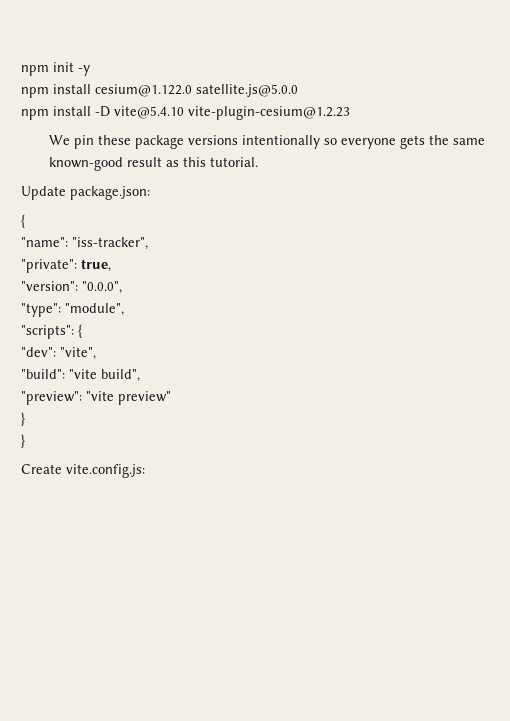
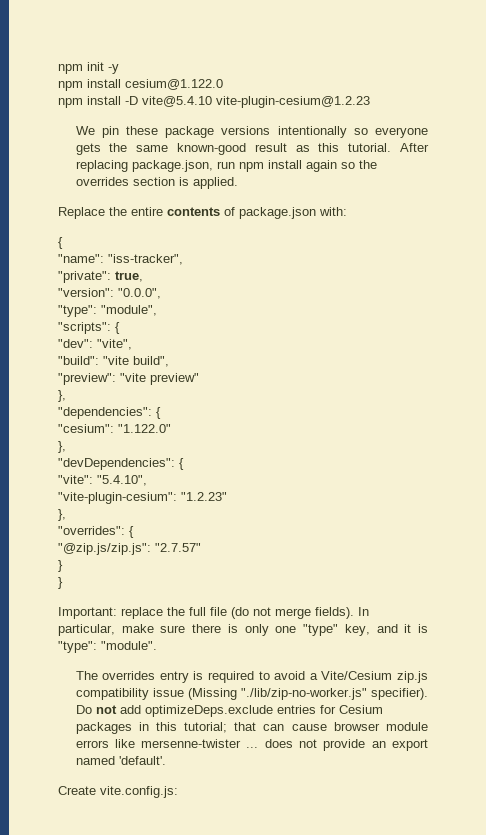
- npm install cesium@1.122.0 satellite.js@5.0.0
+ npm install cesium@1.122.0
- We pin these package versions intentionally so everyone gets the same known-good result as this tutorial.
- Update package.json:
+ We pin these package versions intentionally so everyone gets the same known-good result as this tutorial. After replacing package.json, run npm install again so the overrides section is applied.
+ Replace the entire contents of package.json with:
  "preview": "vite preview"
+ },
+ "dependencies": {
+ "cesium": "1.122.0"
+ },
+ "devDependencies": {
+ "vite": "5.4.10",
+ "vite-plugin-cesium": "1.2.23"
+ },
+ "overrides": {
+ "@zip.js/zip.js": "2.7.57"
  }
  }
+ Important: replace the full file (do not merge fields). In particular, make sure there is only one "type" key, and it is "type": "module".
+ The overrides entry is required to avoid a Vite/Cesium zip.js compatibility issue (Missing "./lib/zip-no-worker.js" specifier). Do not add optimizeDeps.exclude entries for Cesium packages in this tutorial; that can cause browser module errors like mersenne-twister ... does not provide an export named 'default'.

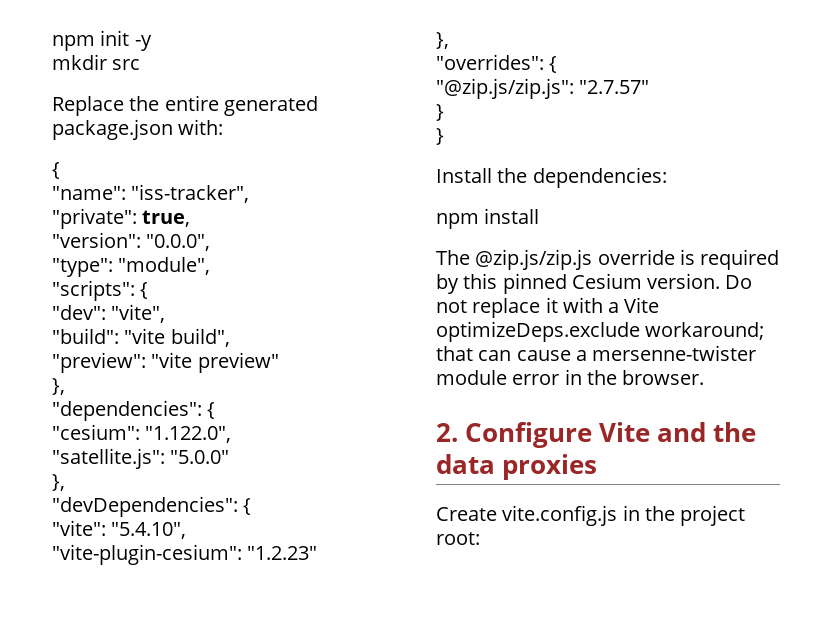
- npm install cesium@1.122.0
- npm install -D vite@5.4.10 vite-plugin-cesium@1.2.23
- We pin these package versions intentionally so everyone gets the same known-good result as this tutorial. After replacing package.json, run npm install again so the overrides section is applied.
+ mkdir src
- Replace the entire contents of package.json with:
+ Replace the entire generated package.json with:
- "cesium": "1.122.0"
+ "cesium": "1.122.0",
+ "satellite.js": "5.0.0"
- Important: replace the full file (do not merge fields). In particular, make sure there is only one "type" key, and it is "type": "module".
- The overrides entry is required to avoid a Vite/Cesium zip.js compatibility issue (Missing "./lib/zip-no-worker.js" specifier). Do not add optimizeDeps.exclude entries for Cesium packages in this tutorial; that can cause browser module errors like mersenne-twister ... does not provide an export named 'default'.
- Create vite.config.js:
+ Install the dependencies:
+ npm install
+ The @zip.js/zip.js override is required by this pinned Cesium version. Do not replace it with a Vite optimizeDeps.exclude workaround; that can cause a mersenne-twister module error in the browser.
+ 2. Configure Vite and the data proxies
+ Create vite.config.js in the project root:

